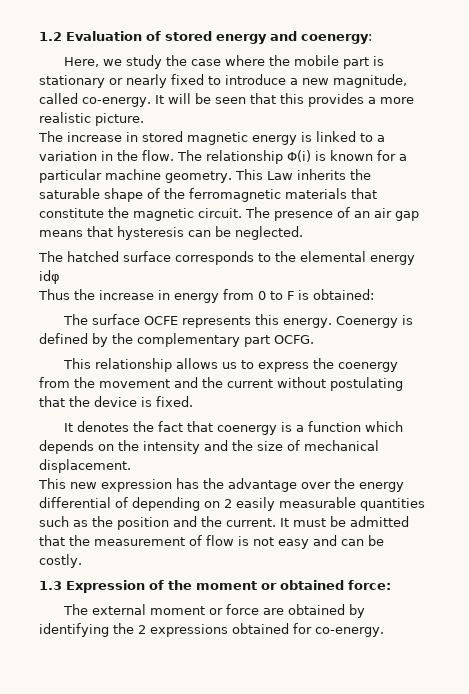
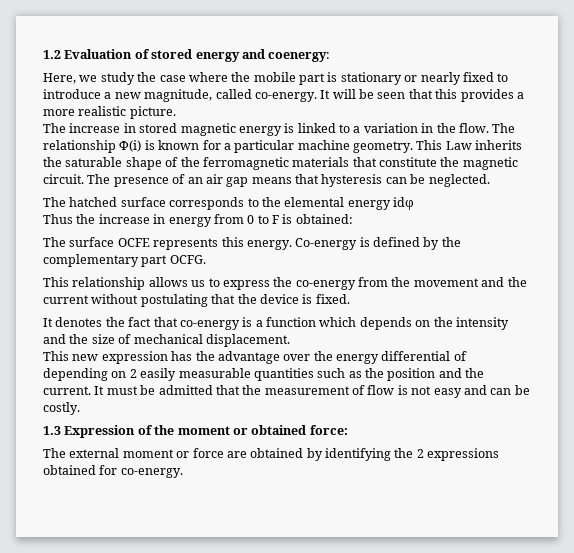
- Coenergy is defined by the complementary part OCFG.
+ Co-energy is defined by the complementary part OCFG.
- This relationship allows us to express the coenergy from the movement and the current without postulating that the device is fixed.
+ This relationship allows us to express the co-energy from the movement and the current without postulating that the device is fixed.
- It denotes the fact that coenergy is a function which depends on the intensity and the size of mechanical displacement.
+ It denotes the fact that co-energy is a function which depends on the intensity and the size of mechanical displacement.

